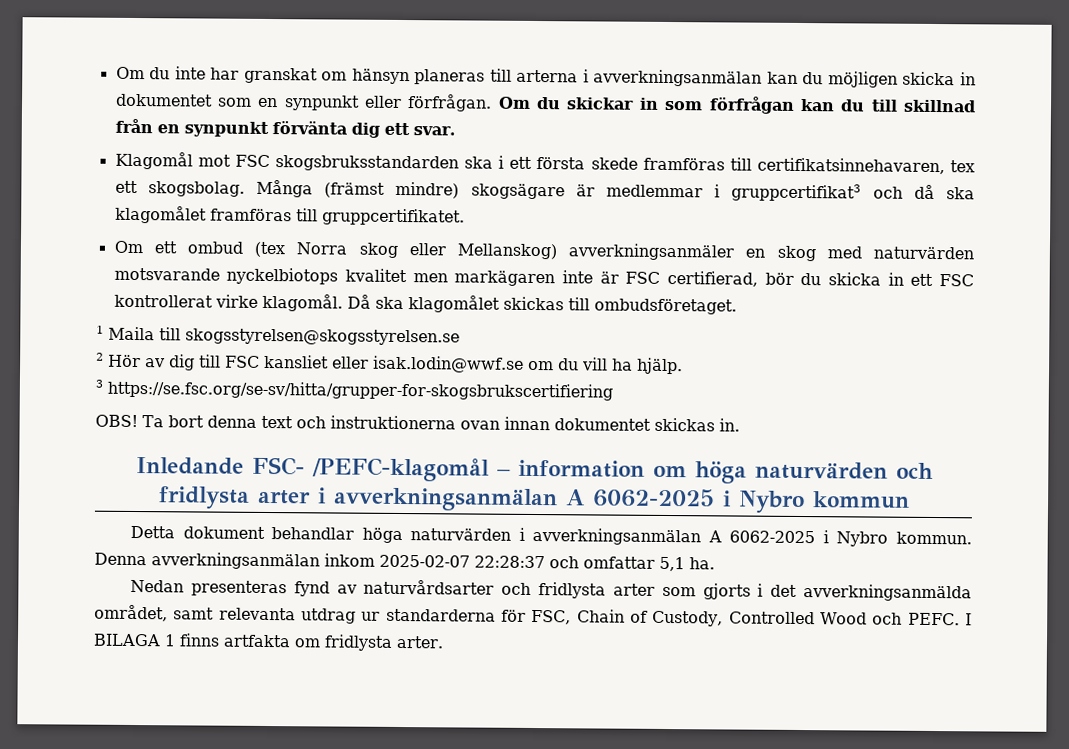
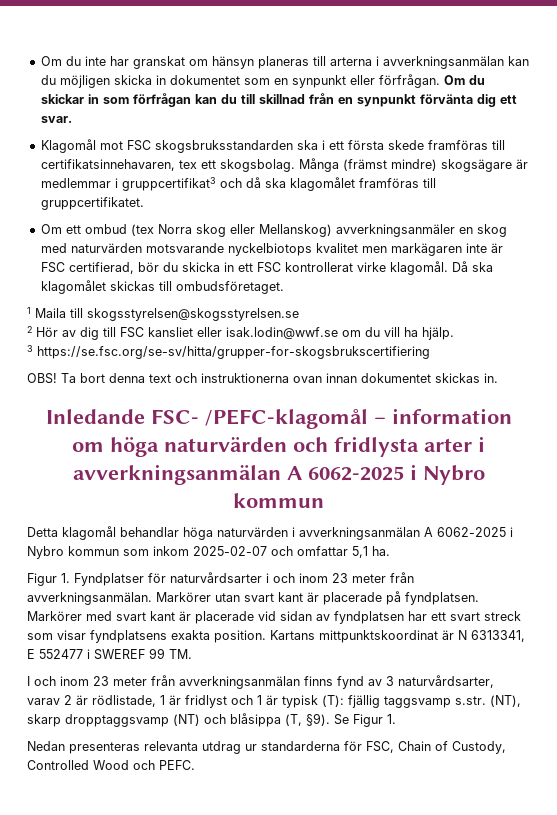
- Detta dokument behandlar höga naturvärden i avverkningsanmälan A 6062-2025 i Nybro kommun. Denna avverkningsanmälan inkom 2025-02-07 22:28:37 och omfattar 5,1 ha.
+ Detta klagomål behandlar höga naturvärden i avverkningsanmälan A 6062-2025 i Nybro kommun som inkom 2025-02-07 och omfattar 5,1 ha.
- Nedan presenteras fynd av naturvårdsarter och fridlysta arter som gjorts i det avverkningsanmälda området, samt relevanta utdrag ur standarderna för FSC, Chain of Custody, Controlled Wood och PEFC. I BILAGA 1 finns artfakta om fridlysta arter.
+ Figur 1. Fyndplatser för naturvårdsarter i och inom 23 meter från avverkningsanmälan. Markörer utan svart kant är placerade på fyndplatsen. Markörer med svart kant är placerade vid sidan av fyndplatsen har ett svart streck som visar fyndplatsens exakta position. Kartans mittpunktskoordinat är N 6313341, E 552477 i SWEREF 99 TM.
+ I och inom 23 meter från avverkningsanmälan finns fynd av 3 naturvårdsarter, varav 2 är rödlistade, 1 är fridlyst och 1 är typisk (T): fjällig taggsvamp s.str. (NT), skarp dropptaggsvamp (NT) och blåsippa (T, §9). Se Figur 1.
+ Nedan presenteras relevanta utdrag ur standarderna för FSC, Chain of Custody, Controlled Wood och PEFC.

